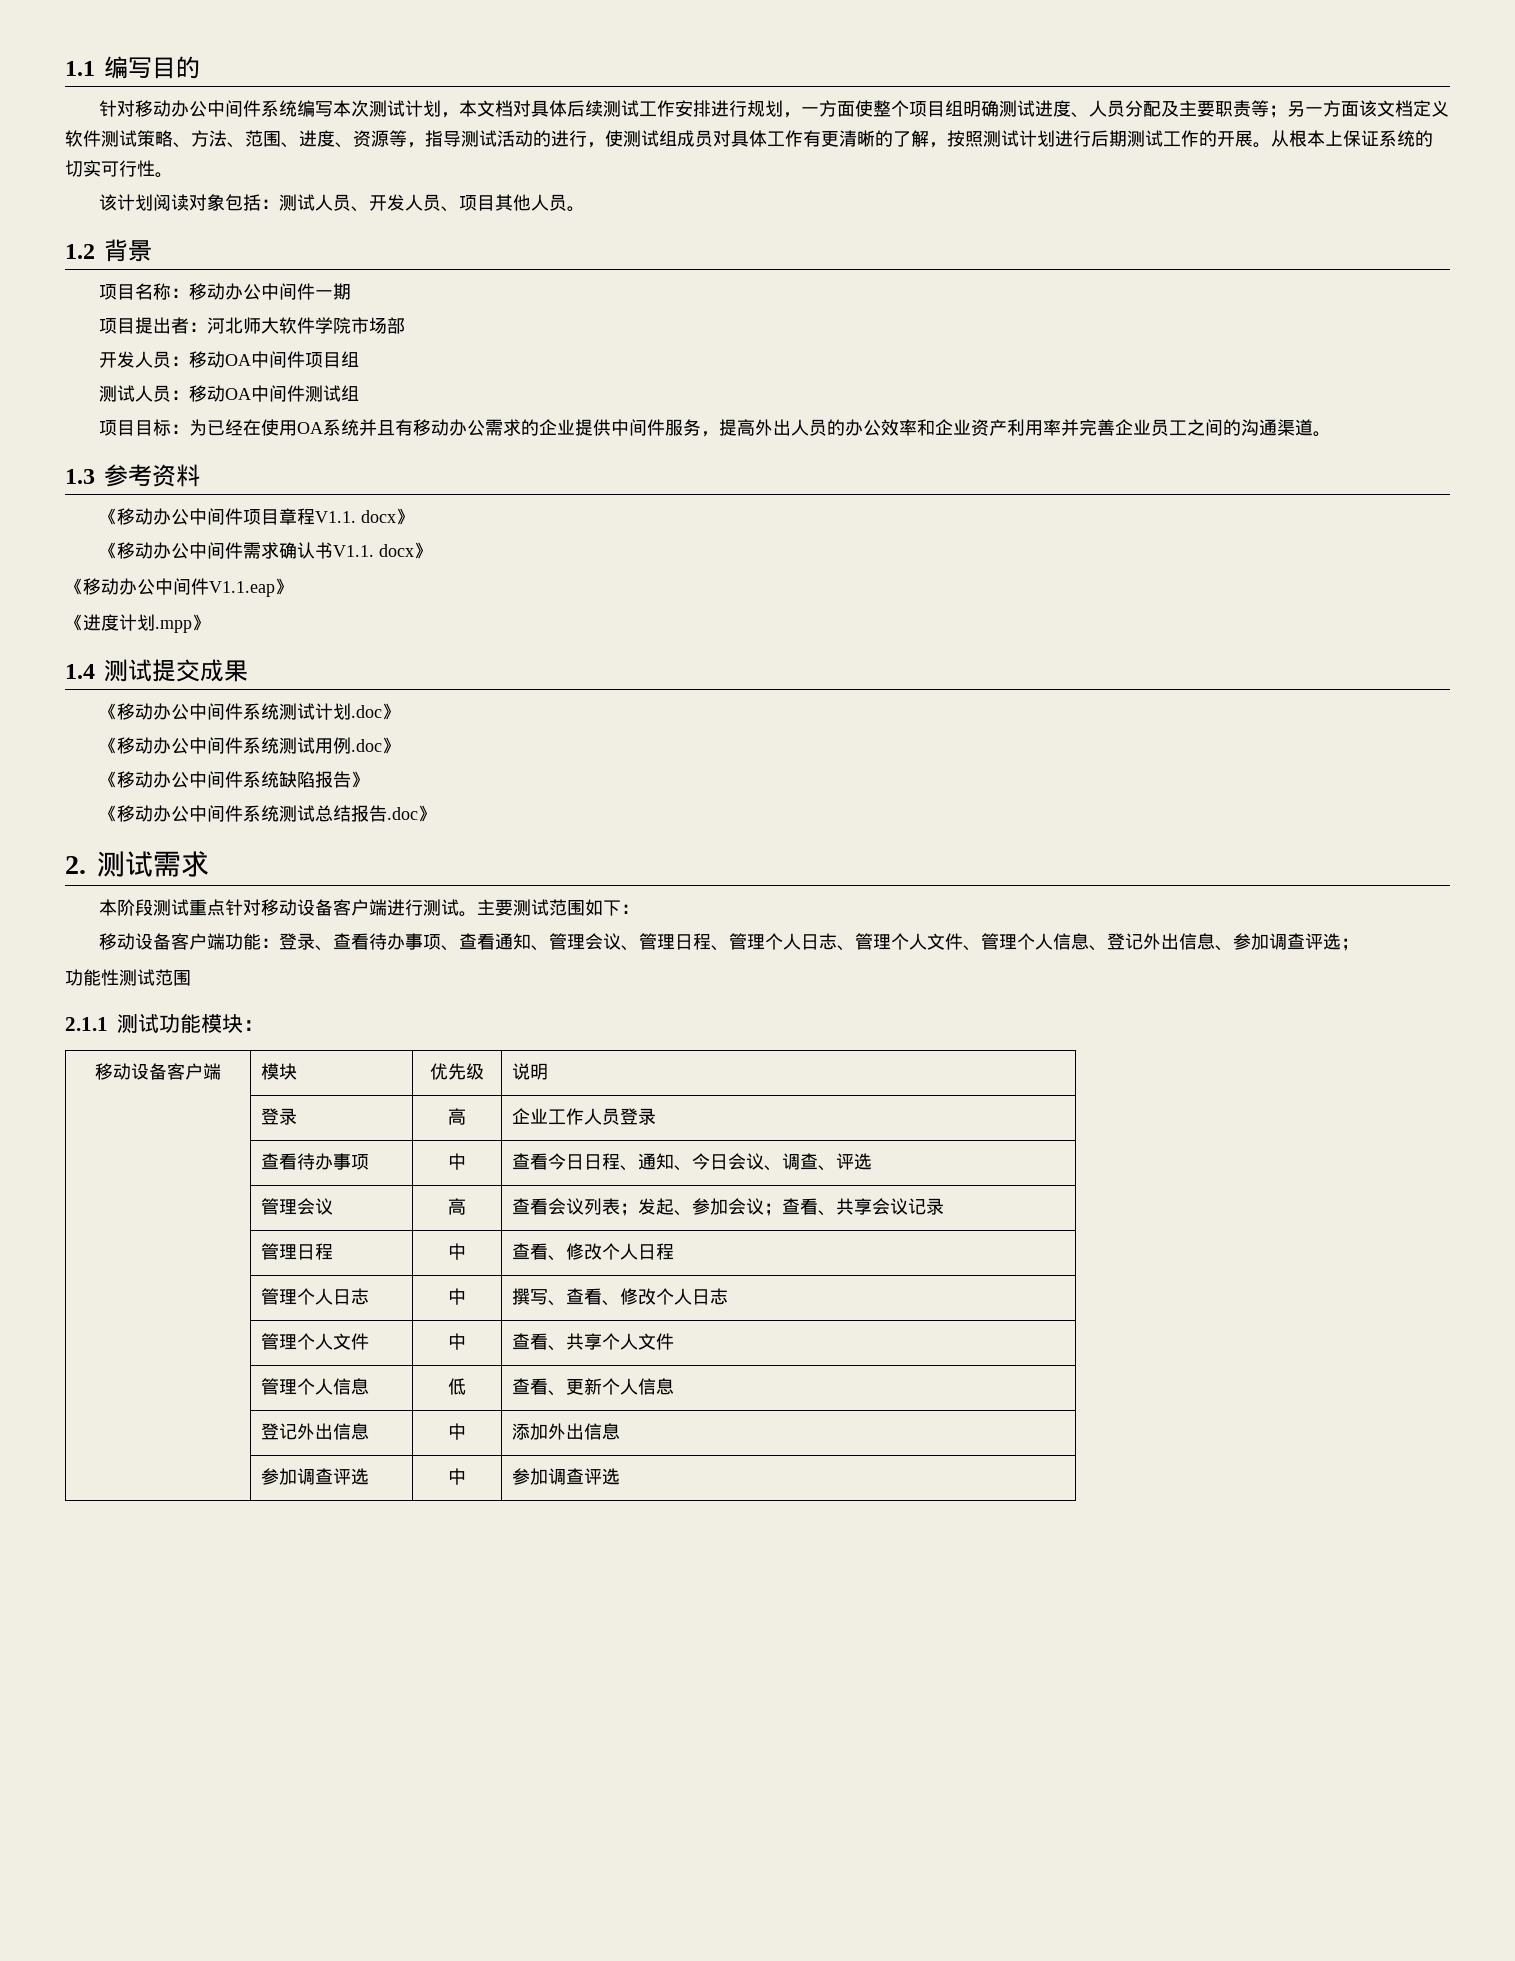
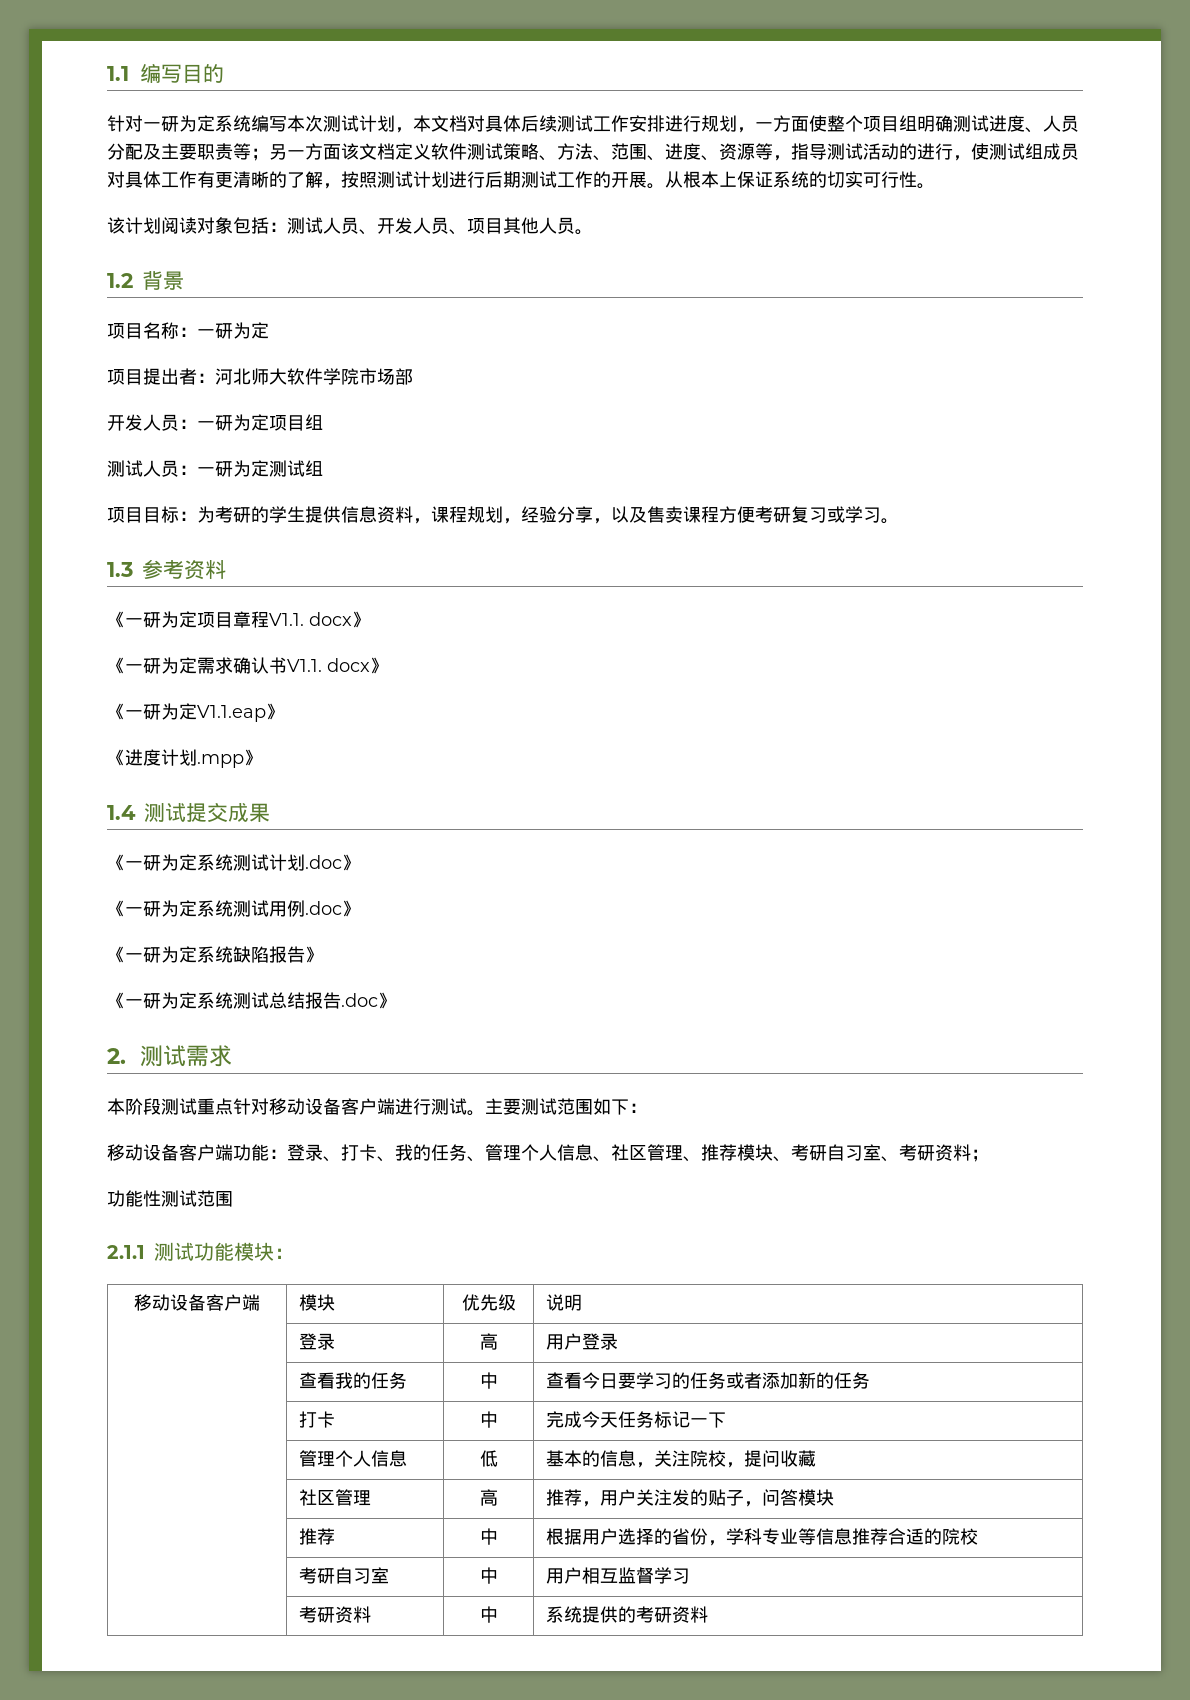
- 针对移动办公中间件系统编写本次测试计划，本文档对具体后续测试工作安排进行规划，一方面使整个项目组明确测试进度、人员分配及主要职责等；
+ 针对一研为定系统编写本次测试计划，本文档对具体后续测试工作安排进行规划，一方面使整个项目组明确测试进度、人员分配及主要职责等；
- 项目名称：移动办公中间件一期
+ 项目名称：一研为定
- 开发人员：移动OA中间件项目组
+ 开发人员：一研为定项目组
- 测试人员：移动OA中间件测试组
+ 测试人员：一研为定测试组
- 项目目标：为已经在使用OA系统并且有移动办公需求的企业提供中间件服务，提高外出人员的办公效率和企业资产利用率并完善企业员工之间的沟通渠道。
+ 项目目标：为考研的学生提供信息资料，课程规划，经验分享，以及售卖课程方便考研复习或学习。
- 《移动办公中间件项目章程V1.1. docx》
+ 《一研为定项目章程V1.1. docx》
- 《移动办公中间件需求确认书V1.1. docx》
+ 《一研为定需求确认书V1.1. docx》
- 《移动办公中间件V1.1.eap》
+ 《一研为定V1.1.eap》
- 《移动办公中间件系统测试计划.doc》
+ 《一研为定系统测试计划.doc》
- 《移动办公中间件系统测试用例.doc》
+ 《一研为定系统测试用例.doc》
- 《移动办公中间件系统缺陷报告》
+ 《一研为定系统缺陷报告》
- 《移动办公中间件系统测试总结报告.doc》
+ 《一研为定系统测试总结报告.doc》
- 移动设备客户端功能：登录、查看待办事项、查看通知、管理会议、管理日程、管理个人日志、管理个人文件、管理个人信息、登记外出信息、参加调查评选；
+ 移动设备客户端功能：登录、打卡、我的任务、管理个人信息、社区管理、推荐模块、考研自习室、考研资料；
- | 登录 | 高 | 企业工作人员登录
+ | 登录 | 高 | 用户登录
- | 查看待办事项 | 中 | 查看今日日程、通知、今日会议、调查、评选
- | 管理会议 | 高 | 查看会议列表；发起、参加会议；查看、共享会议记录
- | 管理日程 | 中 | 查看、修改个人日程
- | 管理个人日志 | 中 | 撰写、查看、修改个人日志
- | 管理个人文件 | 中 | 查看、共享个人文件
- | 管理个人信息 | 低 | 查看、更新个人信息
- | 登记外出信息 | 中 | 添加外出信息
- | 参加调查评选 | 中 | 参加调查评选
+ | 查看我的任务 | 中 | 查看今日要学习的任务或者添加新的任务
+ | 打卡 | 中 | 完成今天任务标记一下
+ | 管理个人信息 | 低 | 基本的信息，关注院校，提问收藏
+ | 社区管理 | 高 | 推荐，用户关注发的贴子，问答模块
+ | 推荐 | 中 | 根据用户选择的省份，学科专业等信息推荐合适的院校
+ | 考研自习室 | 中 | 用户相互监督学习
+ | 考研资料 | 中 | 系统提供的考研资料

